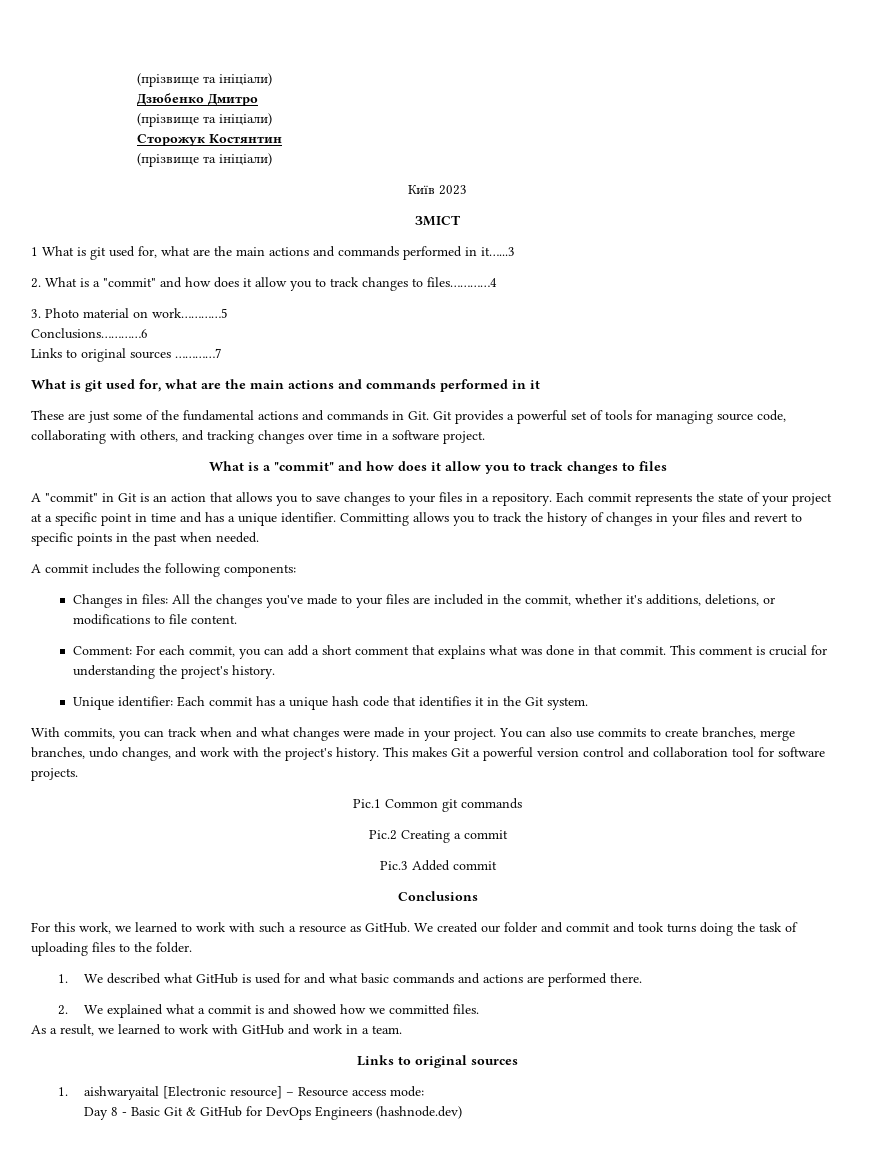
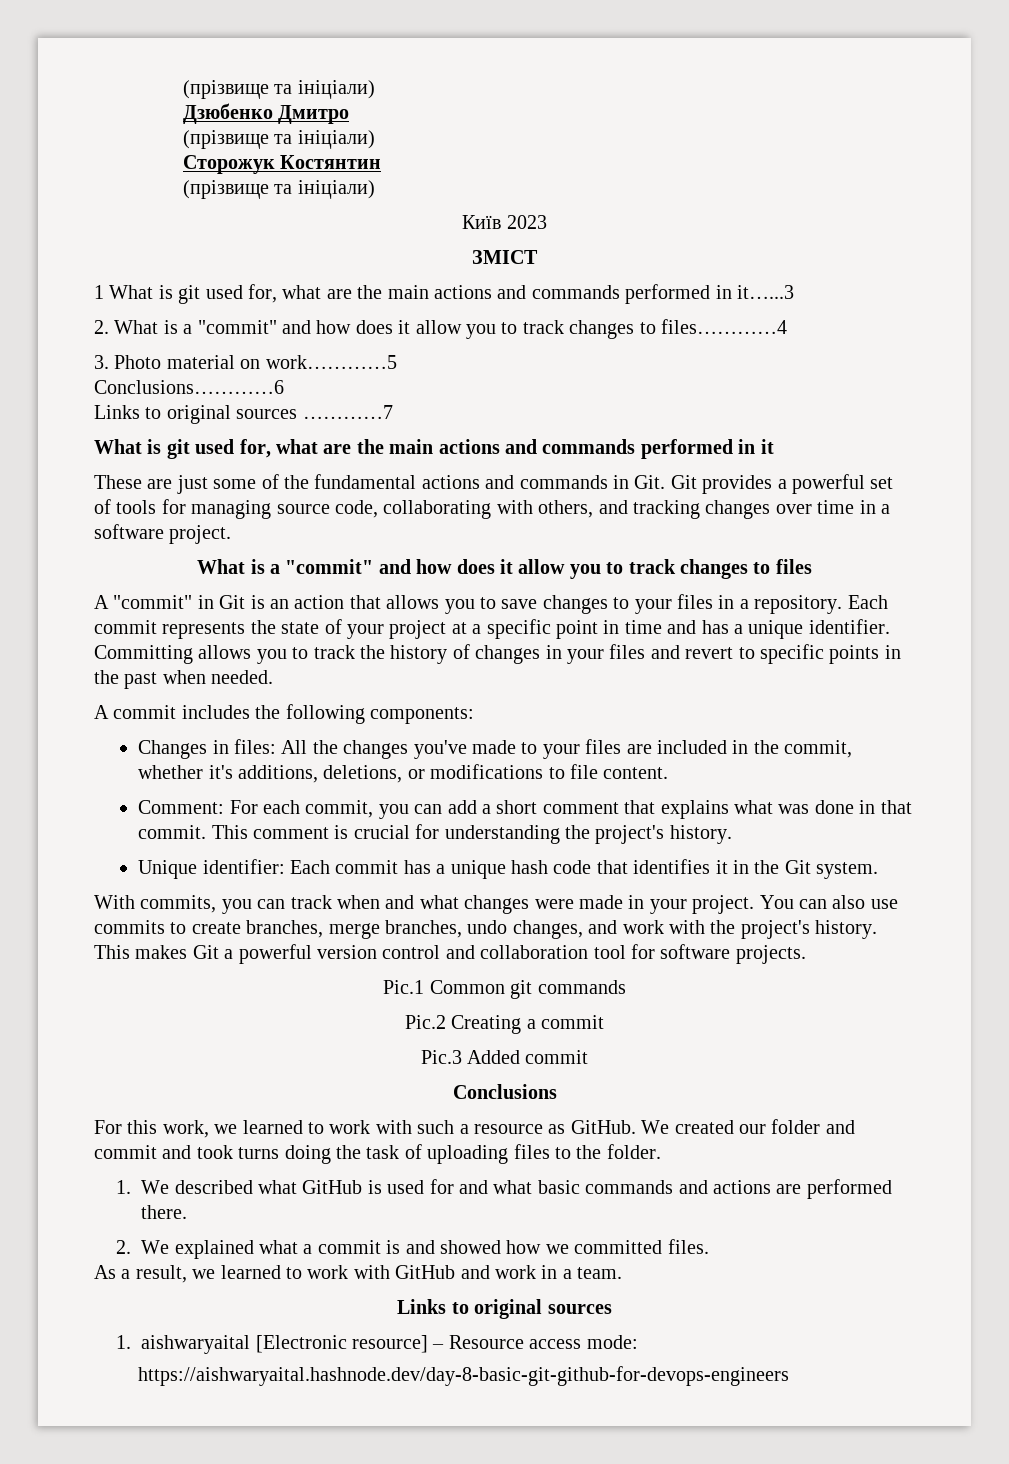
- Day 8 - Basic Git & GitHub for DevOps Engineers (hashnode.dev)
+ https://aishwaryaital.hashnode.dev/day-8-basic-git-github-for-devops-engineers

